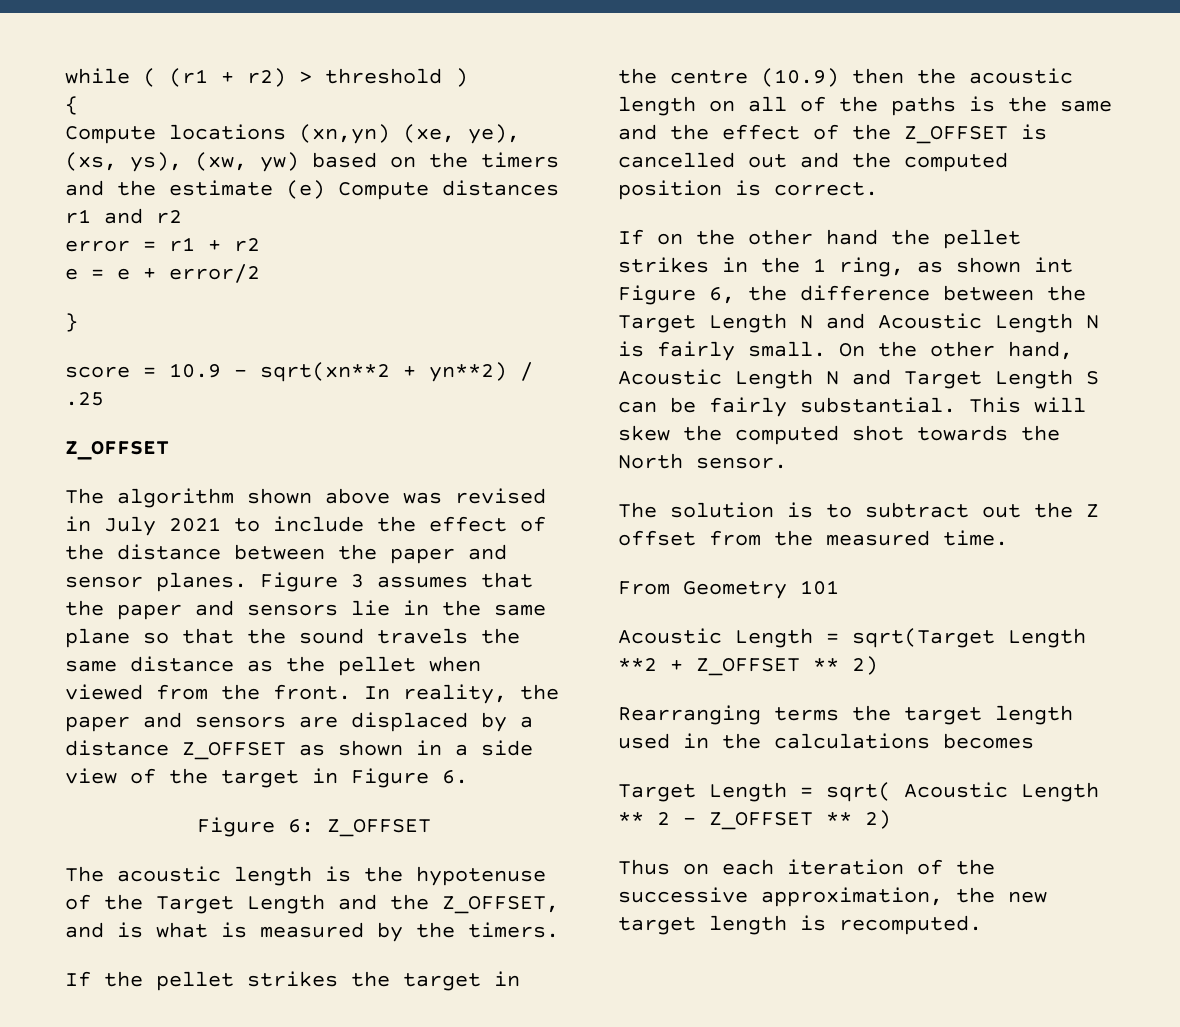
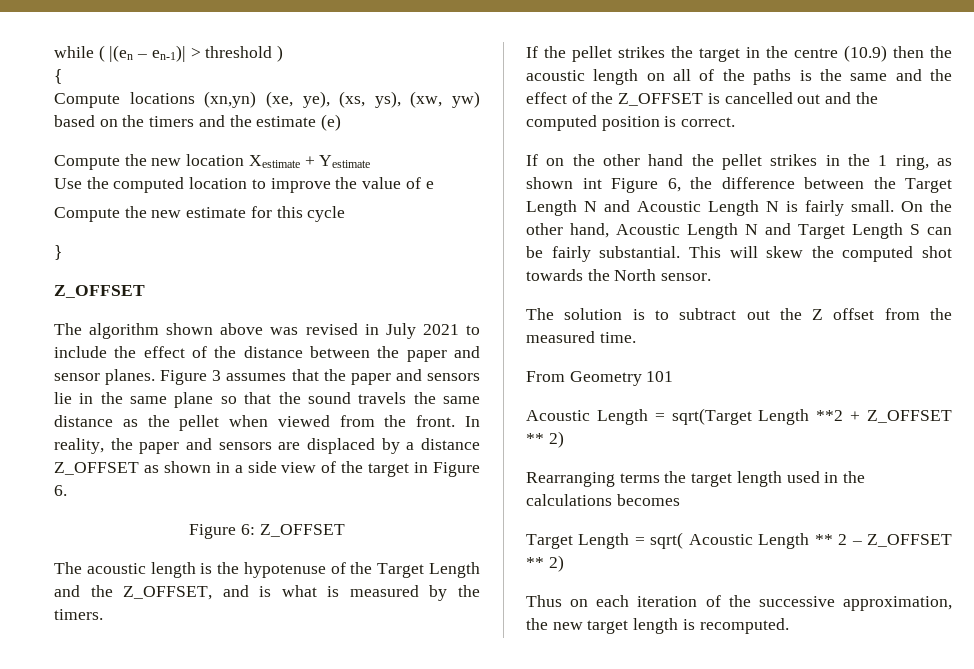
- while ( (r1 + r2) > threshold )
+ while ( |(en – en-1)| > threshold )
- Compute locations (xn,yn) (xe, ye), (xs, ys), (xw, yw) based on the timers and the estimate (e) Compute distances r1 and r2
- error = r1 + r2
- e = e + error/2
+ Compute locations (xn,yn) (xe, ye), (xs, ys), (xw, yw) based on the timers and the estimate (e)
+ Compute the new location Xestimate + Yestimate
+ Use the computed location to improve the value of e
+ Compute the new estimate for this cycle
  }
- score = 10.9 - sqrt(xn**2 + yn**2) / .25

